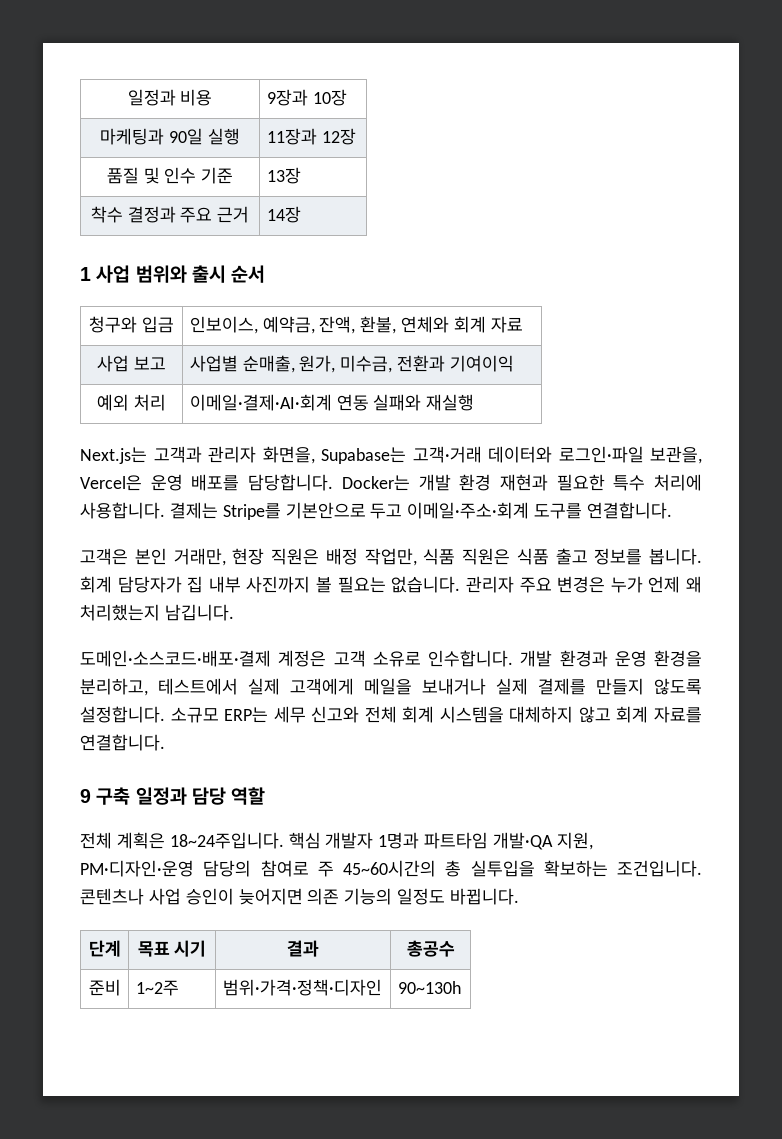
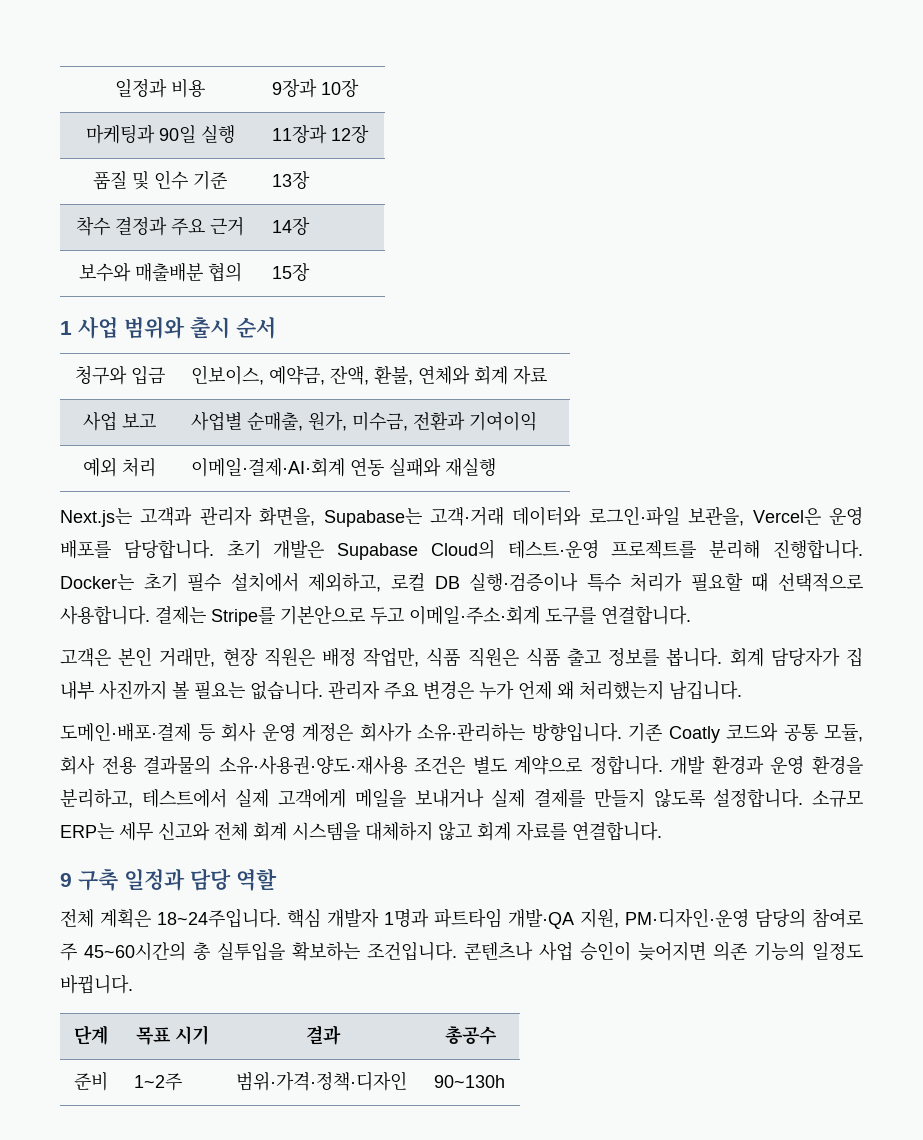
+ 보수와 매출배분 협의 | 15장
- Docker는 개발 환경 재현과 필요한 특수 처리에 사용합니다.
+ 초기 개발은 Supabase Cloud의 테스트·운영 프로젝트를 분리해 진행합니다. Docker는 초기 필수 설치에서 제외하고, 로컬 DB 실행·검증이나 특수 처리가 필요할 때 선택적으로 사용합니다.
- 도메인·소스코드·배포·결제 계정은 고객 소유로 인수합니다.
+ 도메인·배포·결제 등 회사 운영 계정은 회사가 소유·관리하는 방향입니다. 기존 Coatly 코드와 공통 모듈, 회사 전용 결과물의 소유·사용권·양도·재사용 조건은 별도 계약으로 정합니다.

